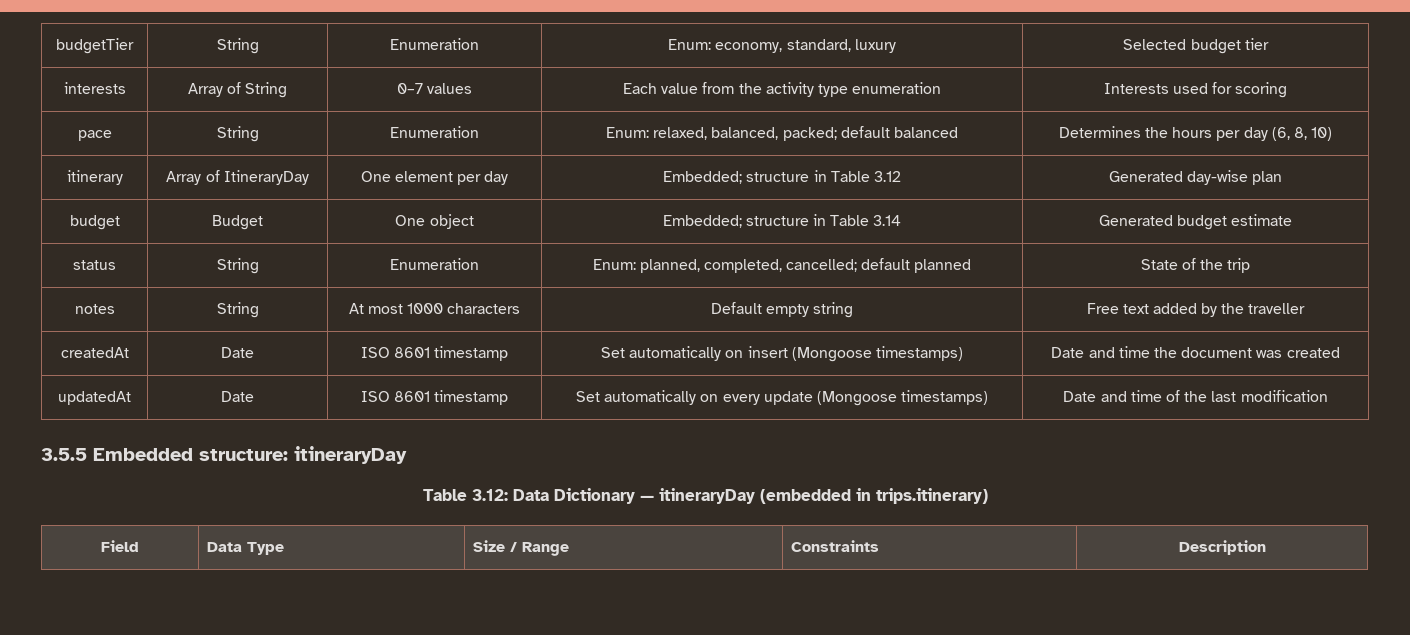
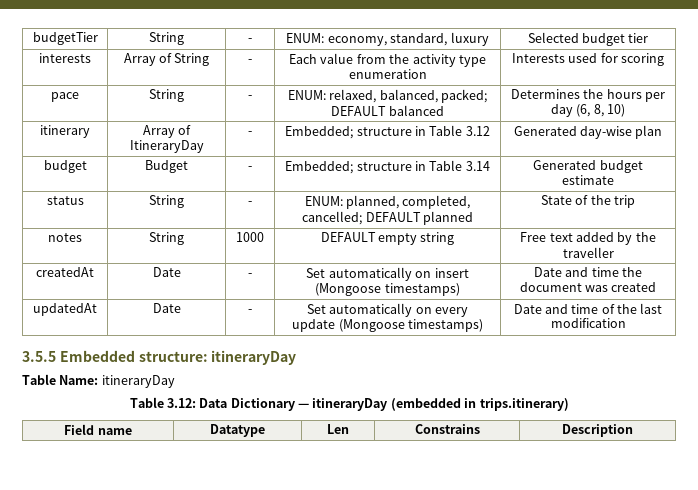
- budgetTier | String | Enumeration | Enum: economy, standard, luxury | Selected budget tier
+ budgetTier | String | - | ENUM: economy, standard, luxury | Selected budget tier
- interests | Array of String | 0–7 values | Each value from the activity type enumeration | Interests used for scoring
+ interests | Array of String | - | Each value from the activity type enumeration | Interests used for scoring
- pace | String | Enumeration | Enum: relaxed, balanced, packed; default balanced | Determines the hours per day (6, 8, 10)
+ pace | String | - | ENUM: relaxed, balanced, packed; DEFAULT balanced | Determines the hours per day (6, 8, 10)
- itinerary | Array of ItineraryDay | One element per day | Embedded; structure in Table 3.12 | Generated day-wise plan
+ itinerary | Array of ItineraryDay | - | Embedded; structure in Table 3.12 | Generated day-wise plan
- budget | Budget | One object | Embedded; structure in Table 3.14 | Generated budget estimate
+ budget | Budget | - | Embedded; structure in Table 3.14 | Generated budget estimate
- status | String | Enumeration | Enum: planned, completed, cancelled; default planned | State of the trip
+ status | String | - | ENUM: planned, completed, cancelled; DEFAULT planned | State of the trip
- notes | String | At most 1000 characters | Default empty string | Free text added by the traveller
+ notes | String | 1000 | DEFAULT empty string | Free text added by the traveller
- createdAt | Date | ISO 8601 timestamp | Set automatically on insert (Mongoose timestamps) | Date and time the document was created
+ createdAt | Date | - | Set automatically on insert (Mongoose timestamps) | Date and time the document was created
- updatedAt | Date | ISO 8601 timestamp | Set automatically on every update (Mongoose timestamps) | Date and time of the last modification
+ updatedAt | Date | - | Set automatically on every update (Mongoose timestamps) | Date and time of the last modification
+ Table Name: itineraryDay
- Field | Data Type | Size / Range | Constraints | Description
+ Field name | Datatype | Len | Constrains | Description

